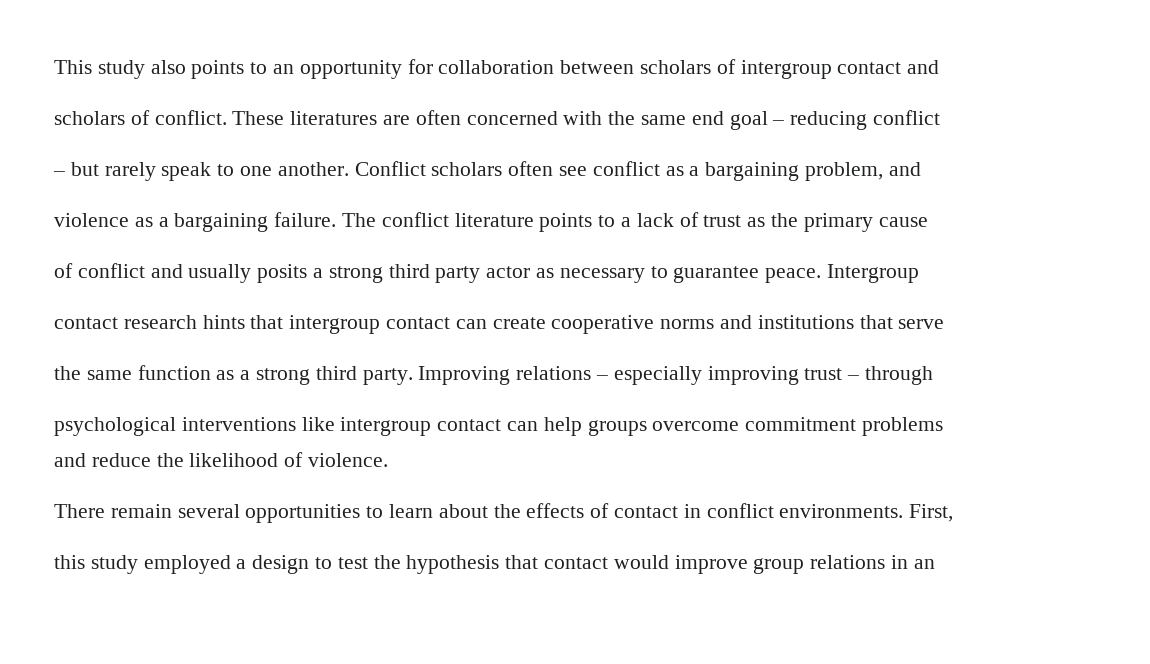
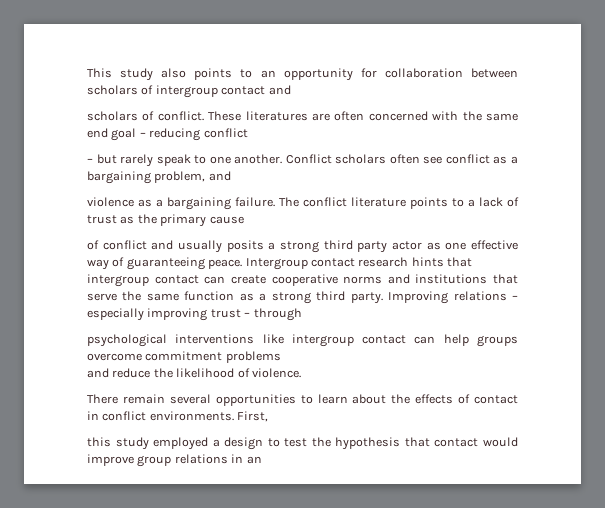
- of conflict and usually posits a strong third party actor as necessary to guarantee peace.
+ of conflict and usually posits a strong third party actor as one effective way of guaranteeing peace.
- Intergroup
- contact research hints that intergroup contact can create cooperative norms and institutions that serve
- the same function as a strong third party.
+ Intergroup contact research hints that intergroup contact can create cooperative norms and institutions that serve the same function as a strong third party.

